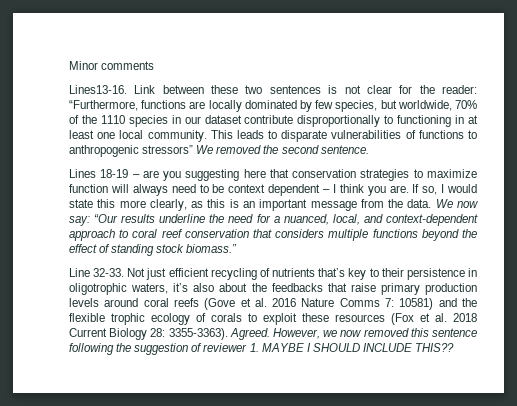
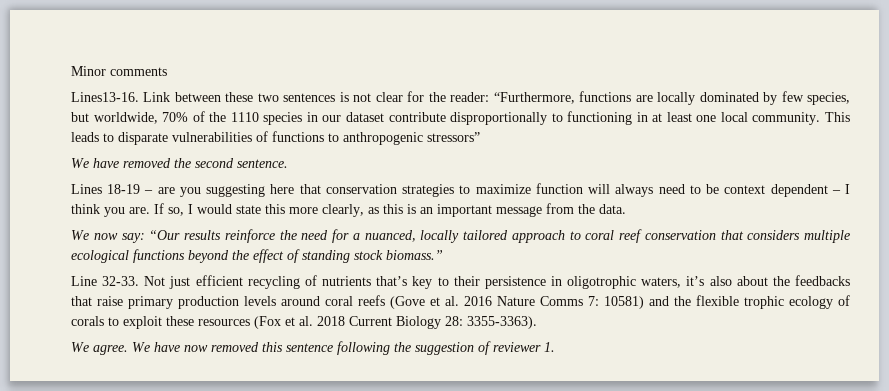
- This leads to disparate vulnerabilities of functions to anthropogenic stressors” We removed the second sentence.
+ This leads to disparate vulnerabilities of functions to anthropogenic stressors”
+ We have removed the second sentence.
- If so, I would state this more clearly, as this is an important message from the data. We now say: “Our results underline the need for a nuanced, local, and context-dependent approach to coral reef conservation that considers multiple functions beyond the effect of standing stock biomass.”
+ If so, I would state this more clearly, as this is an important message from the data.
+ We now say: “Our results reinforce the need for a nuanced, locally tailored approach to coral reef conservation that considers multiple ecological functions beyond the effect of standing stock biomass.”
- 3355-3363). Agreed. However, we now removed this sentence following the suggestion of reviewer 1. MAYBE I SHOULD INCLUDE THIS??
+ 3355-3363).
+ We agree. We have now removed this sentence following the suggestion of reviewer 1.

